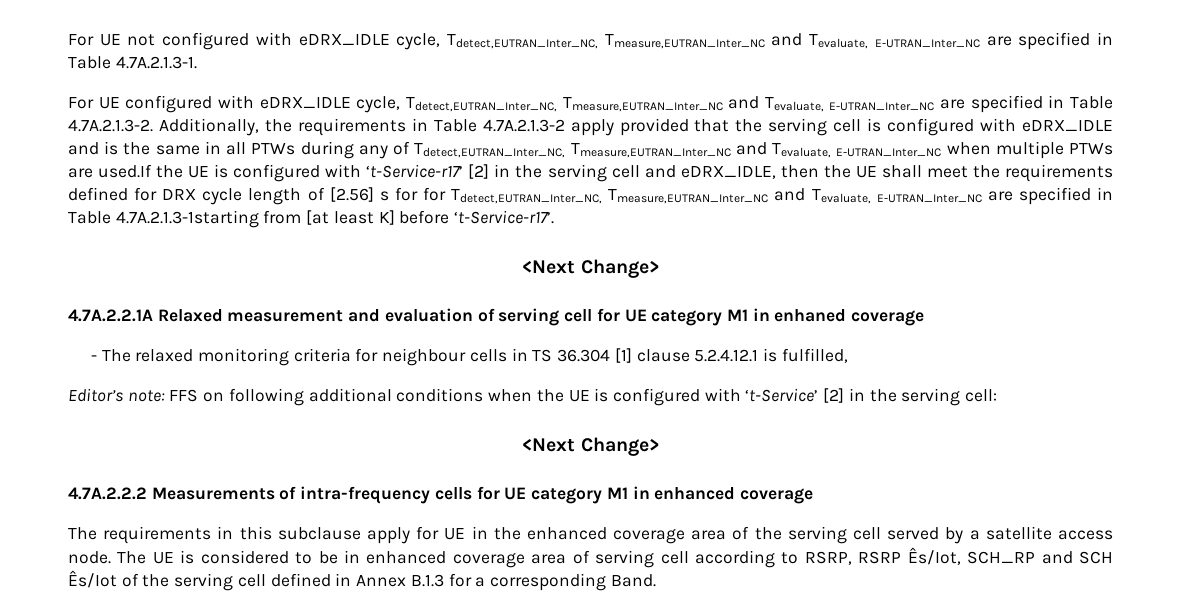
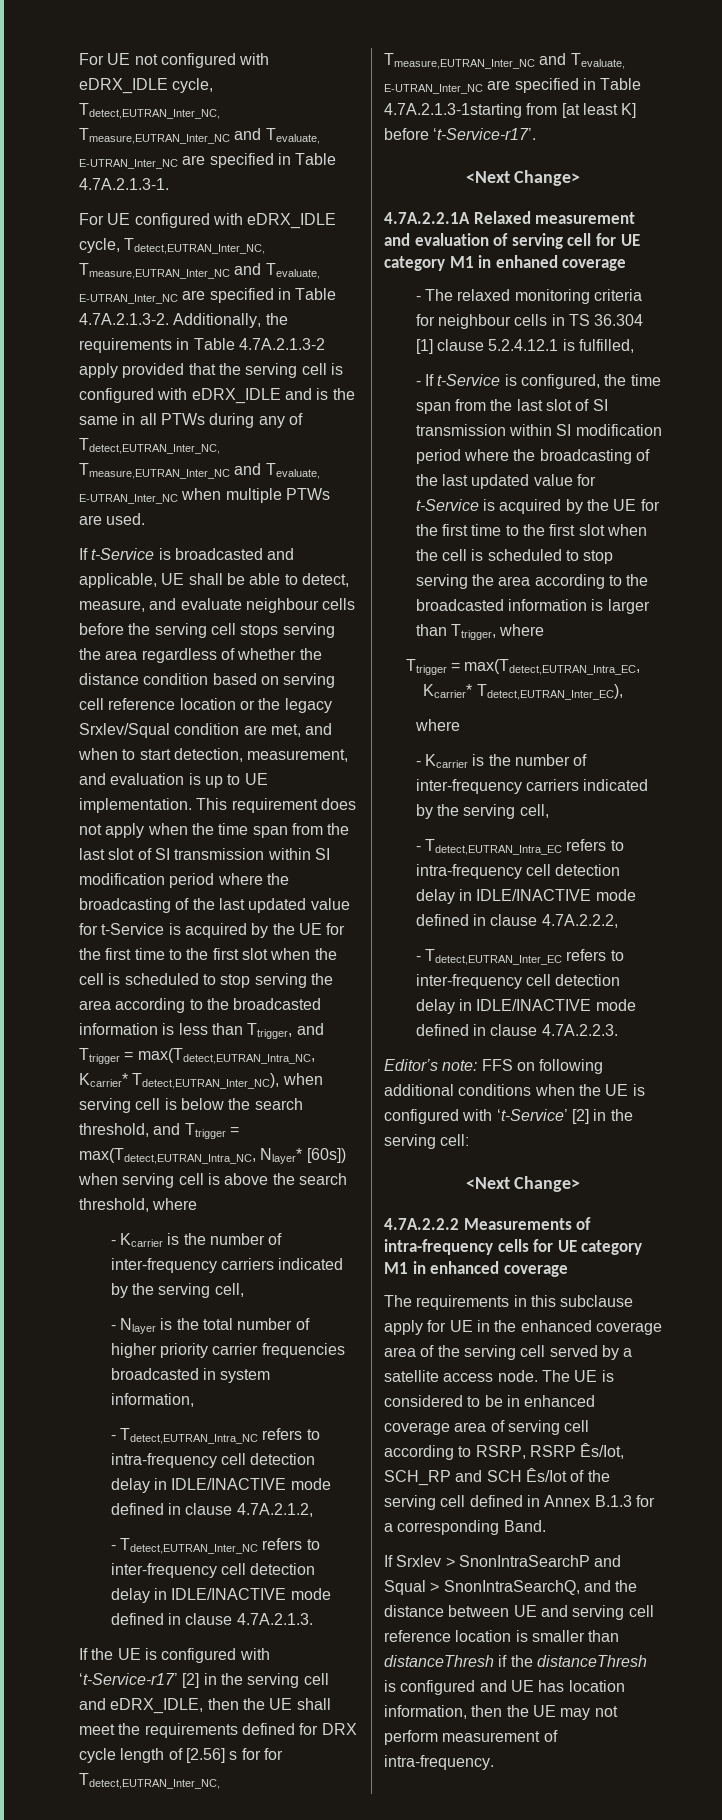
- For UE configured with eDRX_IDLE cycle, Tdetect,EUTRAN_Inter_NC, Tmeasure,EUTRAN_Inter_NC and Tevaluate, E-UTRAN_Inter_NC are specified in Table 4.7A.2.1.3-2. Additionally, the requirements in Table 4.7A.2.1.3-2 apply provided that the serving cell is configured with eDRX_IDLE and is the same in all PTWs during any of Tdetect,EUTRAN_Inter_NC, Tmeasure,EUTRAN_Inter_NC and Tevaluate, E-UTRAN_Inter_NC when multiple PTWs are used.If the UE is configured with ‘t-Service-r17’ [2] in the serving cell and eDRX_IDLE, then the UE shall meet the requirements defined for DRX cycle length of [2.56] s for for Tdetect,EUTRAN_Inter_NC, Tmeasure,EUTRAN_Inter_NC and Tevaluate, E-UTRAN_Inter_NC are specified in Table 4.7A.2.1.3-1starting from [at least K] before ‘t-Service-r17’.
+ For UE configured with eDRX_IDLE cycle, Tdetect,EUTRAN_Inter_NC, Tmeasure,EUTRAN_Inter_NC and Tevaluate, E-UTRAN_Inter_NC are specified in Table 4.7A.2.1.3-2. Additionally, the requirements in Table 4.7A.2.1.3-2 apply provided that the serving cell is configured with eDRX_IDLE and is the same in all PTWs during any of Tdetect,EUTRAN_Inter_NC, Tmeasure,EUTRAN_Inter_NC and Tevaluate, E-UTRAN_Inter_NC when multiple PTWs are used.
+ If t-Service is broadcasted and applicable, UE shall be able to detect, measure, and evaluate neighbour cells before the serving cell stops serving the area regardless of whether the distance condition based on serving cell reference location or the legacy Srxlev/Squal condition are met, and when to start detection, measurement, and evaluation is up to UE implementation. This requirement does not apply when the time span from the last slot of SI transmission within SI modification period where the broadcasting of the last updated value for t-Service is acquired by the UE for the first time to the first slot when the cell is scheduled to stop serving the area according to the broadcasted information is less than Ttrigger, and Ttrigger = max(Tdetect,EUTRAN_Intra_NC, Kcarrier* Tdetect,EUTRAN_Inter_NC), when serving cell is below the search threshold, and Ttrigger = max(Tdetect,EUTRAN_Intra_NC, Nlayer* [60s]) when serving cell is above the search threshold, where
+ - Kcarrier is the number of inter-frequency carriers indicated by the serving cell,
+ - Nlayer is the total number of higher priority carrier frequencies broadcasted in system information,
+ - Tdetect,EUTRAN_Intra_NC refers to intra-frequency cell detection delay in IDLE/INACTIVE mode defined in clause 4.7A.2.1.2,
+ - Tdetect,EUTRAN_Inter_NC refers to inter-frequency cell detection delay in IDLE/INACTIVE mode defined in clause 4.7A.2.1.3.
+ If the UE is configured with ‘t-Service-r17’ [2] in the serving cell and eDRX_IDLE, then the UE shall meet the requirements defined for DRX cycle length of [2.56] s for for Tdetect,EUTRAN_Inter_NC, Tmeasure,EUTRAN_Inter_NC and Tevaluate, E-UTRAN_Inter_NC are specified in Table 4.7A.2.1.3-1starting from [at least K] before ‘t-Service-r17’.
+ - If t-Service is configured, the time span from the last slot of SI transmission within SI modification period where the broadcasting of the last updated value for t-Service is acquired by the UE for the first time to the first slot when the cell is scheduled to stop serving the area according to the broadcasted information is larger than Ttrigger, where
+ Ttrigger = max(Tdetect,EUTRAN_Intra_EC, Kcarrier* Tdetect,EUTRAN_Inter_EC),
+ where
+ - Kcarrier is the number of inter-frequency carriers indicated by the serving cell,
+ - Tdetect,EUTRAN_Intra_EC refers to intra-frequency cell detection delay in IDLE/INACTIVE mode defined in clause 4.7A.2.2.2,
+ - Tdetect,EUTRAN_Inter_EC refers to inter-frequency cell detection delay in IDLE/INACTIVE mode defined in clause 4.7A.2.2.3.
+ If Srxlev > SnonIntraSearchP and Squal > SnonIntraSearchQ, and the distance between UE and serving cell reference location is smaller than distanceThresh if the distanceThresh is configured and UE has location information, then the UE may not perform measurement of intra-frequency.

